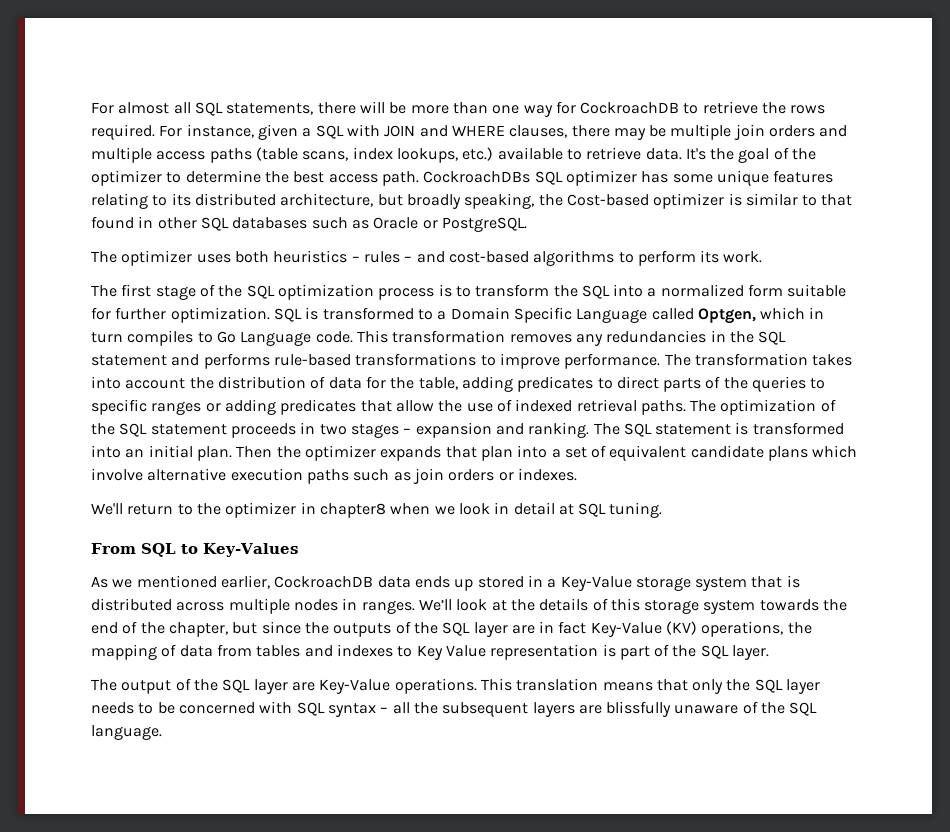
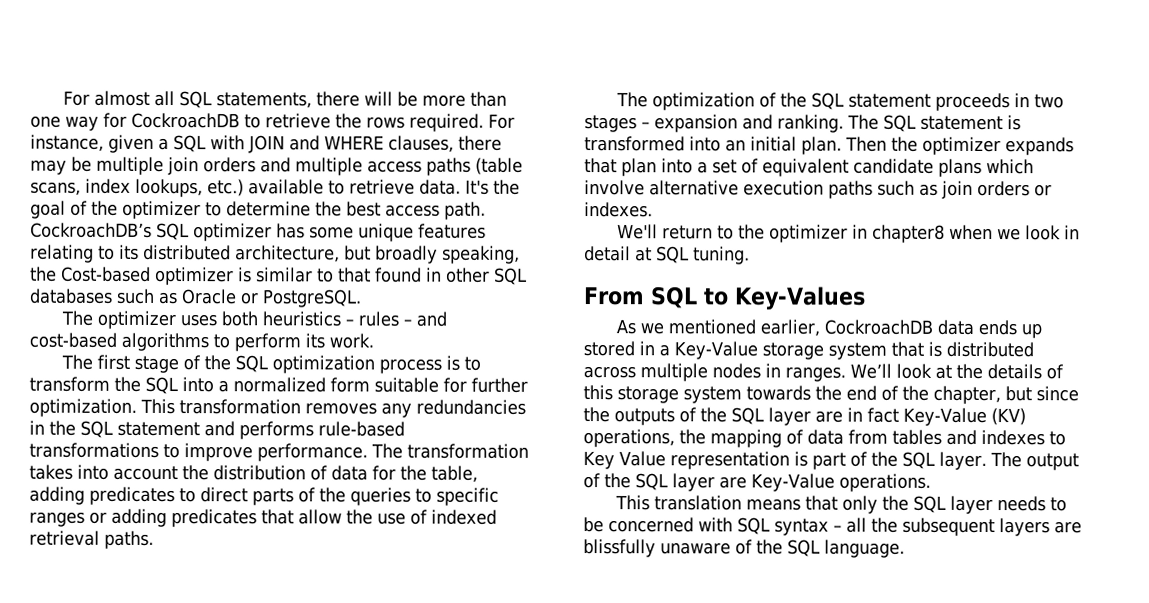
- CockroachDBs SQL optimizer has some unique features relating to its distributed architecture, but broadly speaking, the Cost-based optimizer is similar to that found in other SQL databases such as Oracle or PostgreSQL.
+ CockroachDB’s SQL optimizer has some unique features relating to its distributed architecture, but broadly speaking, the Cost-based optimizer is similar to that found in other SQL databases such as Oracle or PostgreSQL.
- SQL is transformed to a Domain Specific Language called Optgen, which in turn compiles to Go Language code.
- The transformation takes into account the distribution of data for the table, adding predicates to direct parts of the queries to specific ranges or adding predicates that allow the use of indexed retrieval paths. The optimization of the SQL statement proceeds in two stages – expansion and ranking.
+ The transformation takes into account the distribution of data for the table, adding predicates to direct parts of the queries to specific ranges or adding predicates that allow the use of indexed retrieval paths.
+ The optimization of the SQL statement proceeds in two stages – expansion and ranking.
- We’ll look at the details of this storage system towards the end of the chapter, but since the outputs of the SQL layer are in fact Key-Value (KV) operations, the mapping of data from tables and indexes to Key Value representation is part of the SQL layer.
- The output of the SQL layer are Key-Value operations. This translation means that only the SQL layer needs to be concerned with SQL syntax – all the subsequent layers are blissfully unaware of the SQL language.
+ We’ll look at the details of this storage system towards the end of the chapter, but since the outputs of the SQL layer are in fact Key-Value (KV) operations, the mapping of data from tables and indexes to Key Value representation is part of the SQL layer. The output of the SQL layer are Key-Value operations.
+ This translation means that only the SQL layer needs to be concerned with SQL syntax – all the subsequent layers are blissfully unaware of the SQL language.

